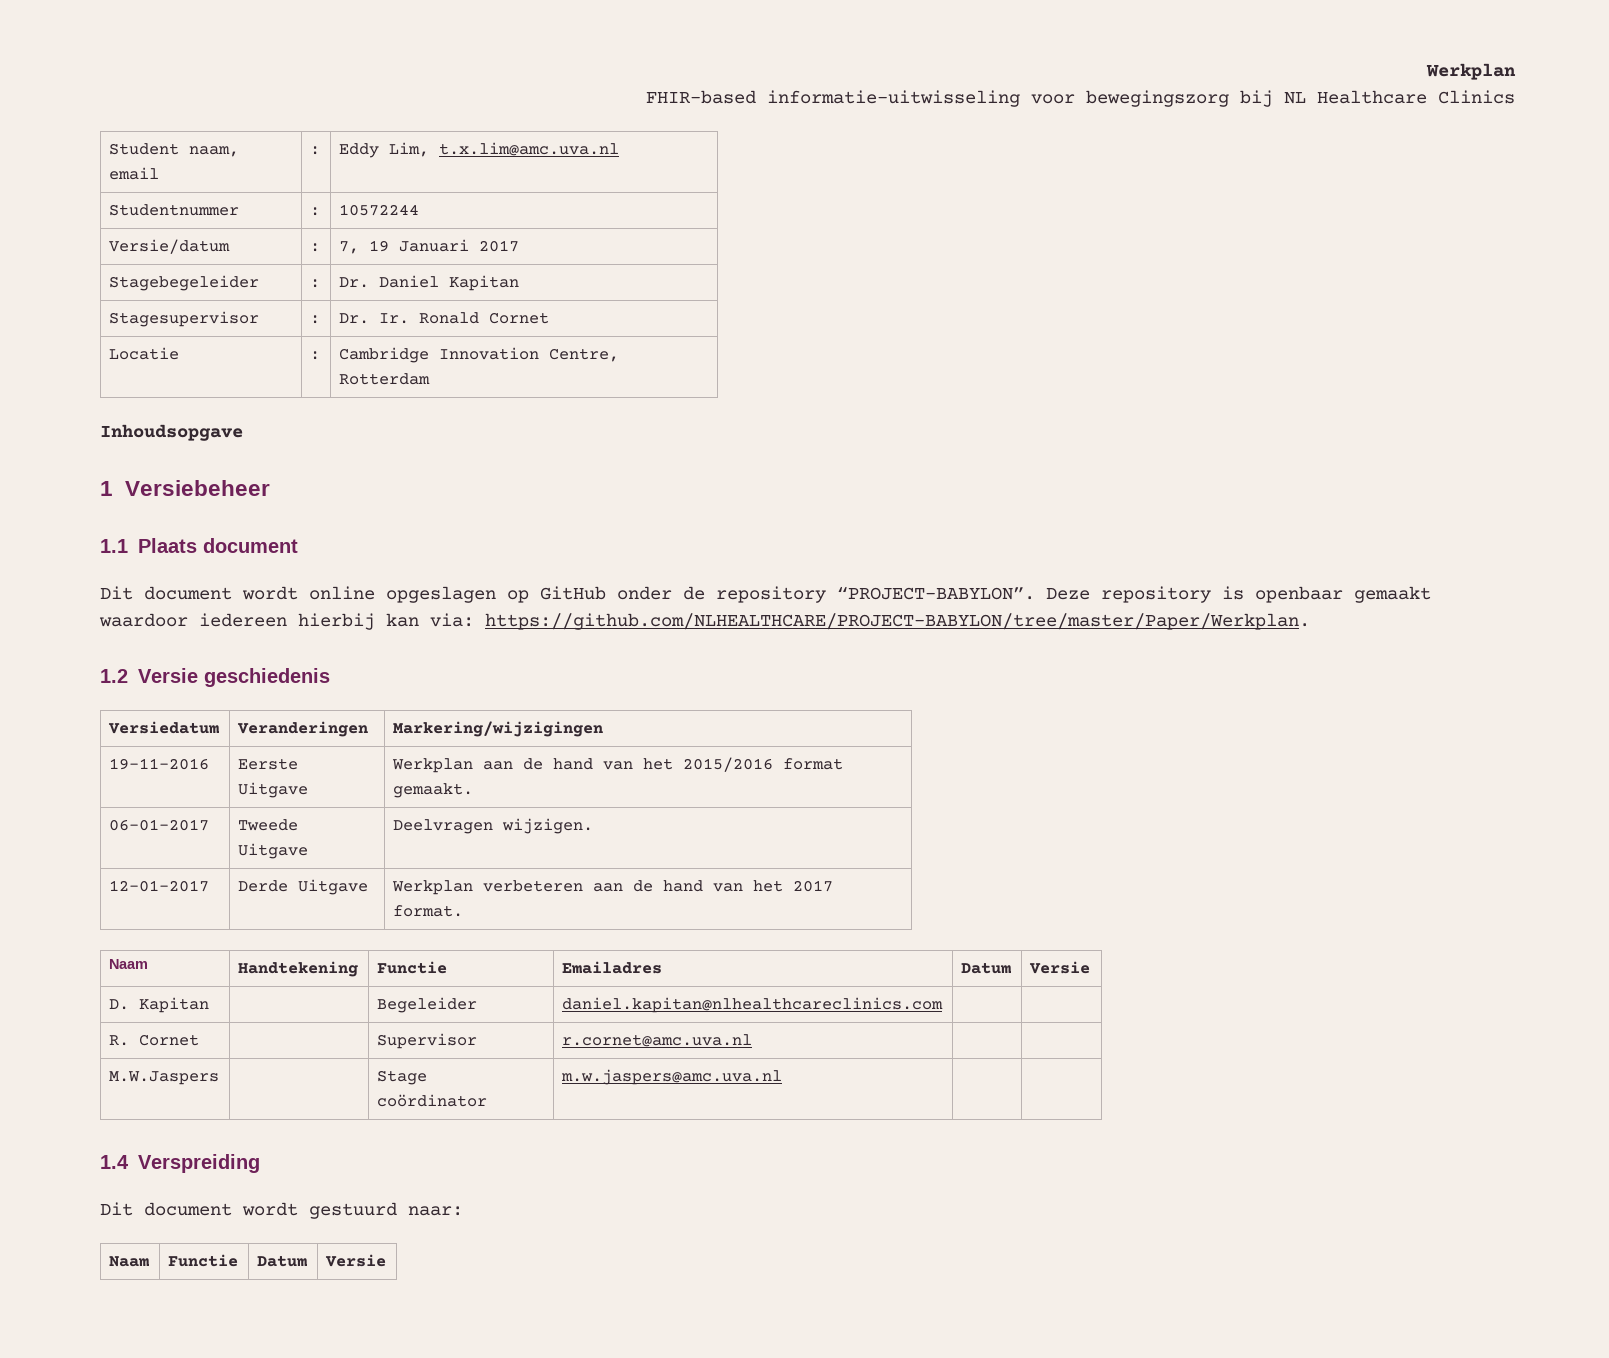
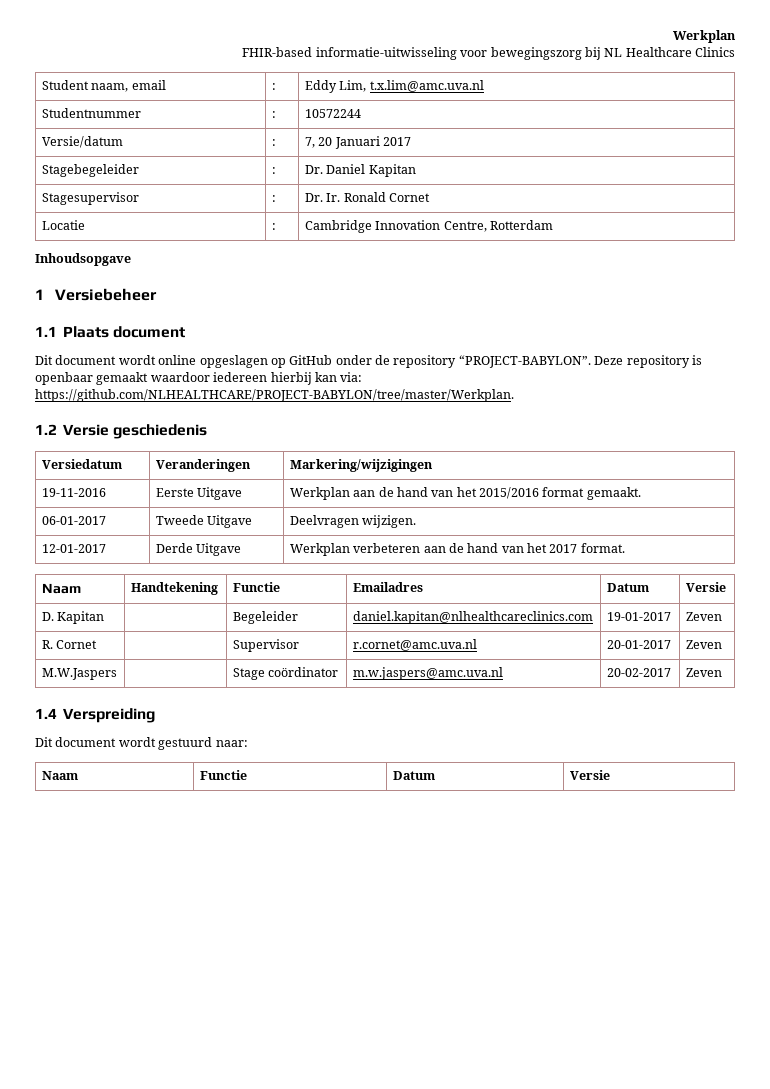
- Versie/datum | : | 7, 19 Januari 2017
+ Versie/datum | : | 7, 20 Januari 2017
- Deze repository is openbaar gemaakt waardoor iedereen hierbij kan via: https://github.com/NLHEALTHCARE/PROJECT-BABYLON/tree/master/Paper/Werkplan.
+ Deze repository is openbaar gemaakt waardoor iedereen hierbij kan via: https://github.com/NLHEALTHCARE/PROJECT-BABYLON/tree/master/Werkplan.
- D. Kapitan | | Begeleider | daniel.kapitan@nlhealthcareclinics.com | |
+ D. Kapitan | | Begeleider | daniel.kapitan@nlhealthcareclinics.com | 19-01-2017 | Zeven
- R. Cornet | | Supervisor | r.cornet@amc.uva.nl | |
+ R. Cornet | | Supervisor | r.cornet@amc.uva.nl | 20-01-2017 | Zeven
- M.W.Jaspers | | Stage coördinator | m.w.jaspers@amc.uva.nl | |
+ M.W.Jaspers | | Stage coördinator | m.w.jaspers@amc.uva.nl | 20-02-2017 | Zeven

